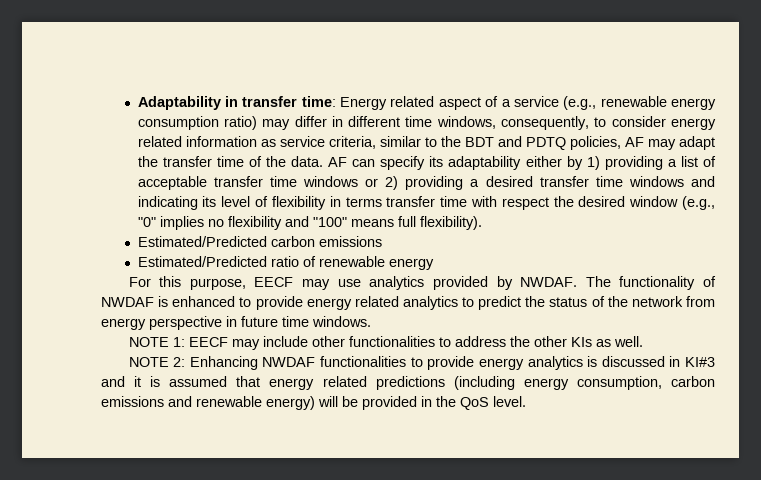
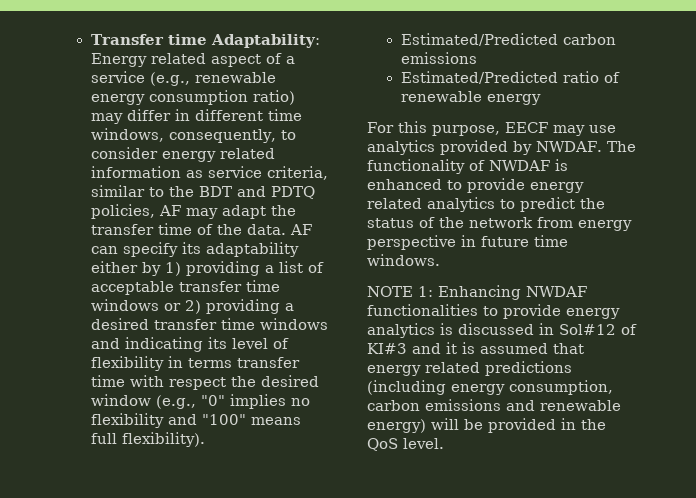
- Adaptability in transfer time: Energy related aspect of a service (e.g., renewable energy consumption ratio) may differ in different time windows, consequently, to consider energy related information as service criteria, similar to the BDT and PDTQ policies, AF may adapt the transfer time of the data.
+ Transfer time Adaptability: Energy related aspect of a service (e.g., renewable energy consumption ratio) may differ in different time windows, consequently, to consider energy related information as service criteria, similar to the BDT and PDTQ policies, AF may adapt the transfer time of the data.
- NOTE 1: EECF may include other functionalities to address the other KIs as well.
- NOTE 2: Enhancing NWDAF functionalities to provide energy analytics is discussed in KI#3 and it is assumed that energy related predictions (including energy consumption, carbon emissions and renewable energy) will be provided in the QoS level.
+ NOTE 1: Enhancing NWDAF functionalities to provide energy analytics is discussed in Sol#12 of KI#3 and it is assumed that energy related predictions (including energy consumption, carbon emissions and renewable energy) will be provided in the QoS level.

